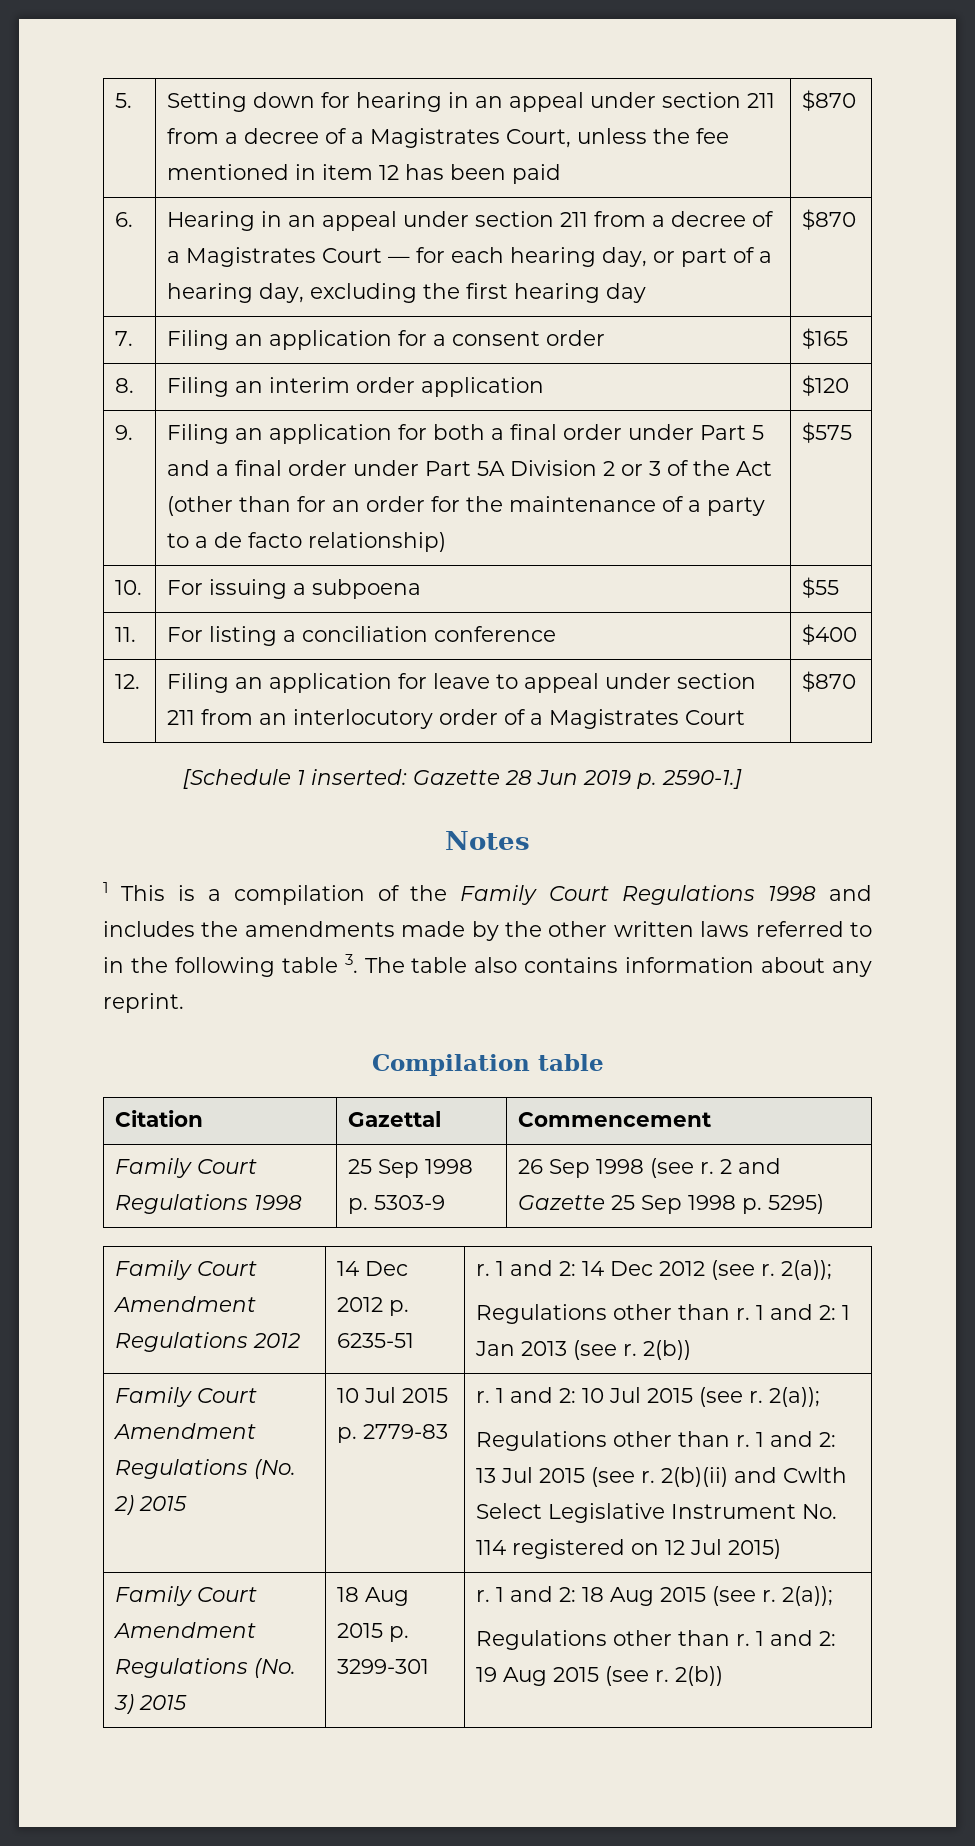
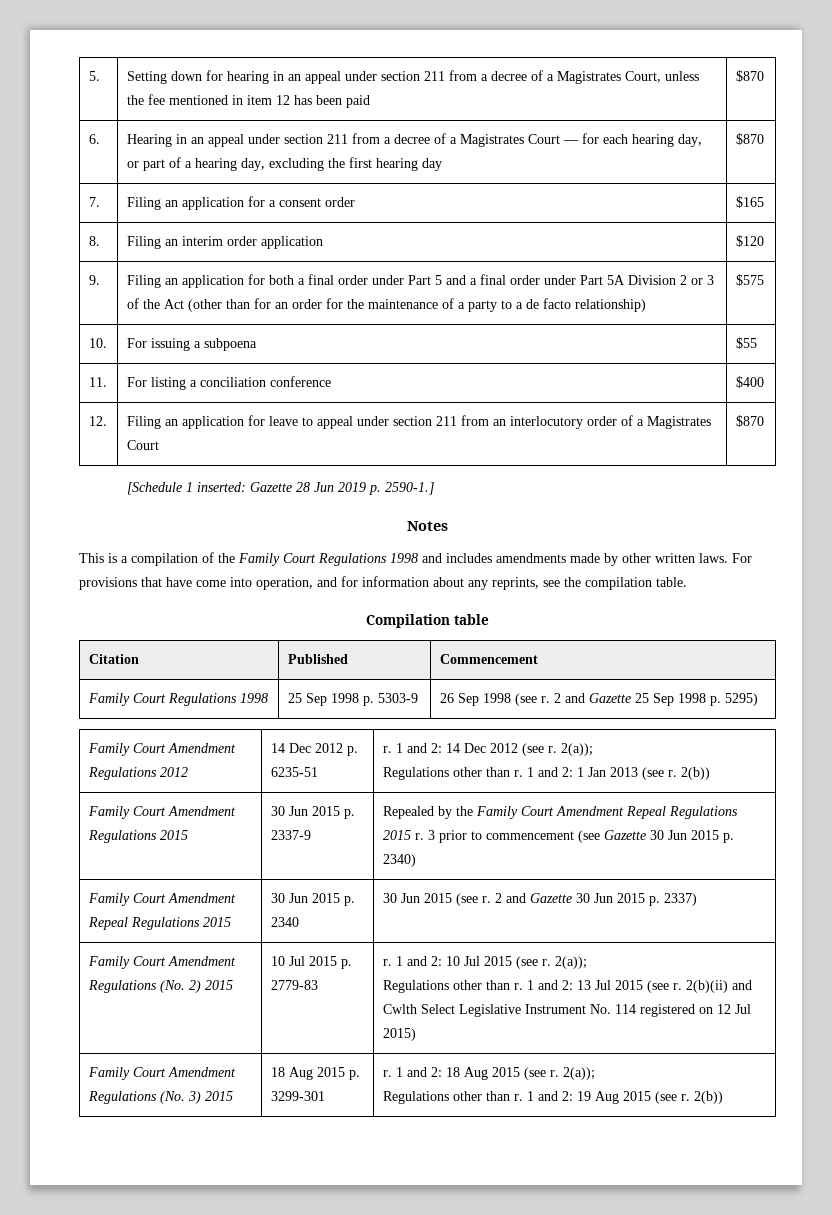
- 1 This is a compilation of the Family Court Regulations 1998 and includes the amendments made by the other written laws referred to in the following table 3. The table also contains information about any reprint.
+ This is a compilation of the Family Court Regulations 1998 and includes amendments made by other written laws. For provisions that have come into operation, and for information about any reprints, see the compilation table.
- Citation | Gazettal | Commencement
+ Citation | Published | Commencement
+ Family Court Amendment Regulations 2015 | 30 Jun 2015 p. 2337-9 | Repealed by the Family Court Amendment Repeal Regulations 2015 r. 3 prior to commencement (see Gazette 30 Jun 2015 p. 2340)
+ Family Court Amendment Repeal Regulations 2015 | 30 Jun 2015 p. 2340 | 30 Jun 2015 (see r. 2 and Gazette 30 Jun 2015 p. 2337)

